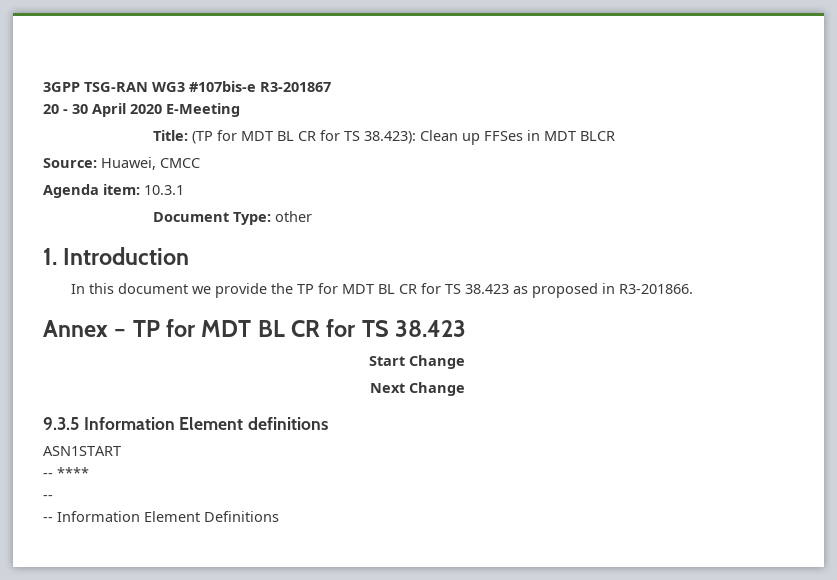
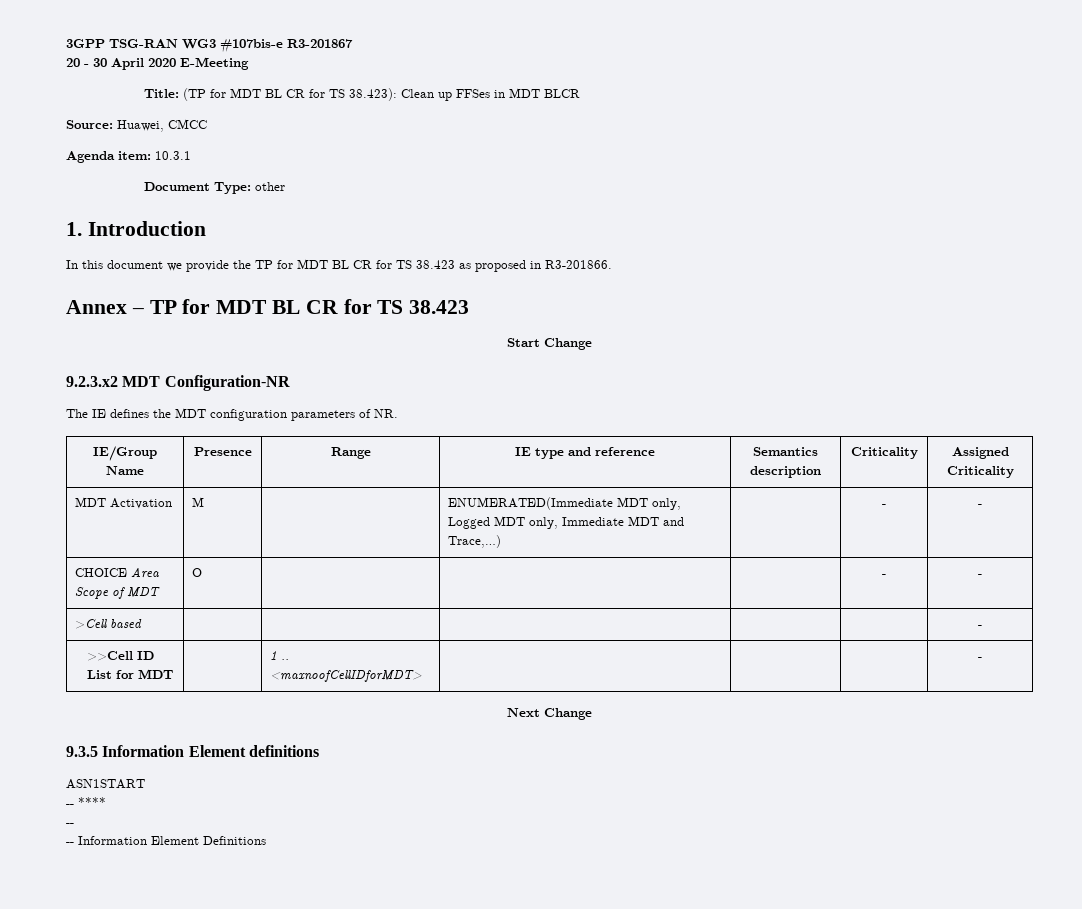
+ 9.2.3.x2 MDT Configuration-NR
+ The IE defines the MDT configuration parameters of NR.
+ IE/Group Name | Presence | Range | IE type and reference | Semantics description | Criticality | Assigned Criticality
+ MDT Activation | M | | ENUMERATED(Immediate MDT only, Logged MDT only, Immediate MDT and Trace,…) | | - | -
+ CHOICE Area Scope of MDT | O | | | | - | -
+ >Cell based | | | | | | -
+ >>Cell ID List for MDT | | 1 .. <maxnoofCellIDforMDT> | | | | -

